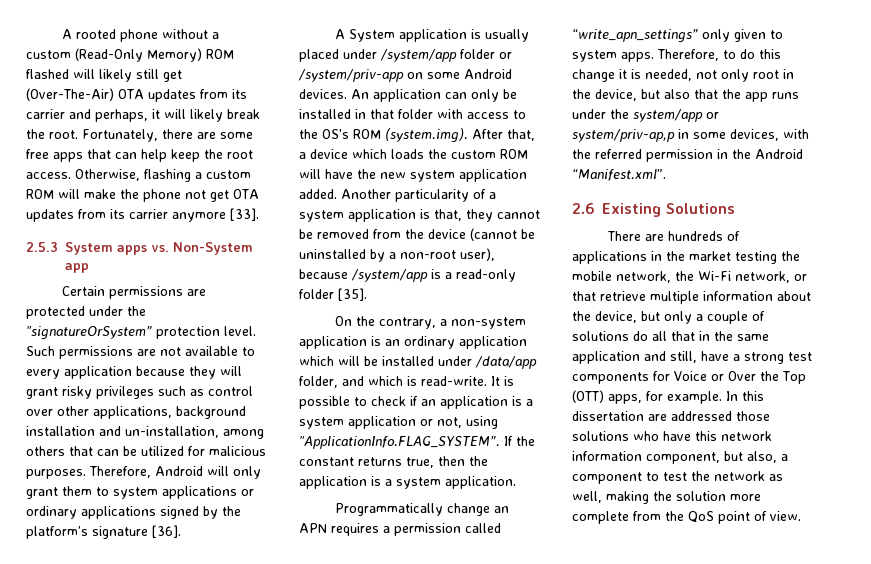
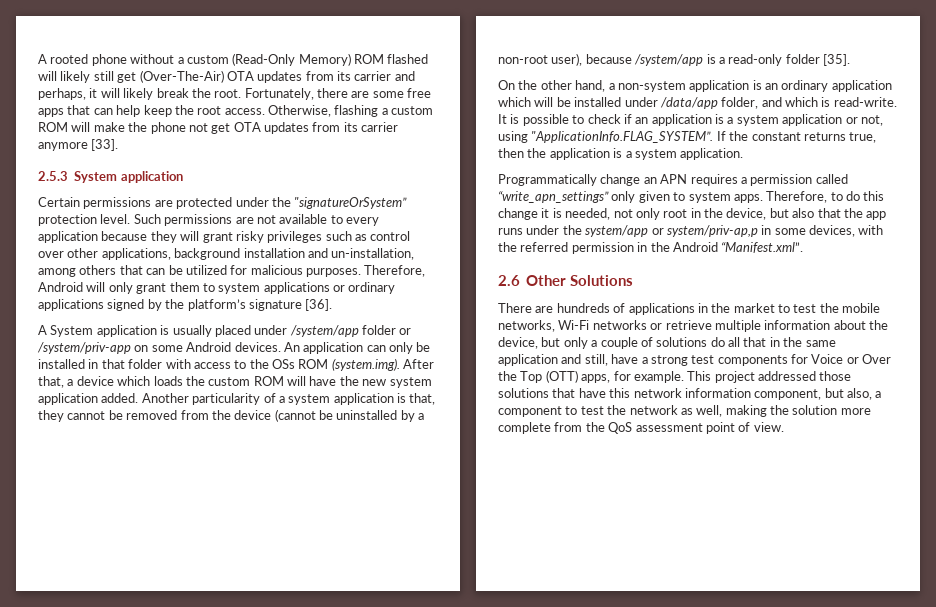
- 2.5.3 System apps vs. Non-System app
+ 2.5.3 System application
- An application can only be installed in that folder with access to the OS's ROM (system.img). After that, a device which loads the custom ROM will have the new system application added.
+ An application can only be installed in that folder with access to the OSs ROM (system.img). After that, a device which loads the custom ROM will have the new system application added.
- On the contrary, a non-system application is an ordinary application which will be installed under /data/app folder, and which is read-write.
+ On the other hand, a non-system application is an ordinary application which will be installed under /data/app folder, and which is read-write.
- 2.6 Existing Solutions
+ 2.6 Other Solutions
- There are hundreds of applications in the market testing the mobile network, the Wi-Fi network, or that retrieve multiple information about the device, but only a couple of solutions do all that in the same application and still, have a strong test components for Voice or Over the Top (OTT) apps, for example.
+ There are hundreds of applications in the market to test the mobile networks, Wi-Fi networks or retrieve multiple information about the device, but only a couple of solutions do all that in the same application and still, have a strong test components for Voice or Over the Top (OTT) apps, for example.
- In this dissertation are addressed those solutions who have this network information component, but also, a component to test the network as well, making the solution more complete from the QoS point of view.
+ This project addressed those solutions that have this network information component, but also, a component to test the network as well, making the solution more complete from the QoS assessment point of view.

